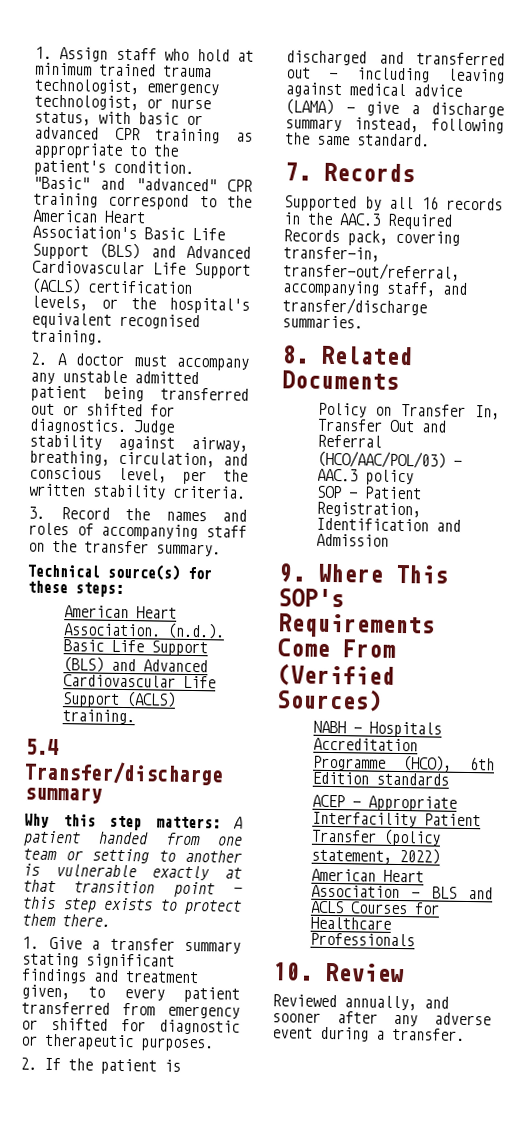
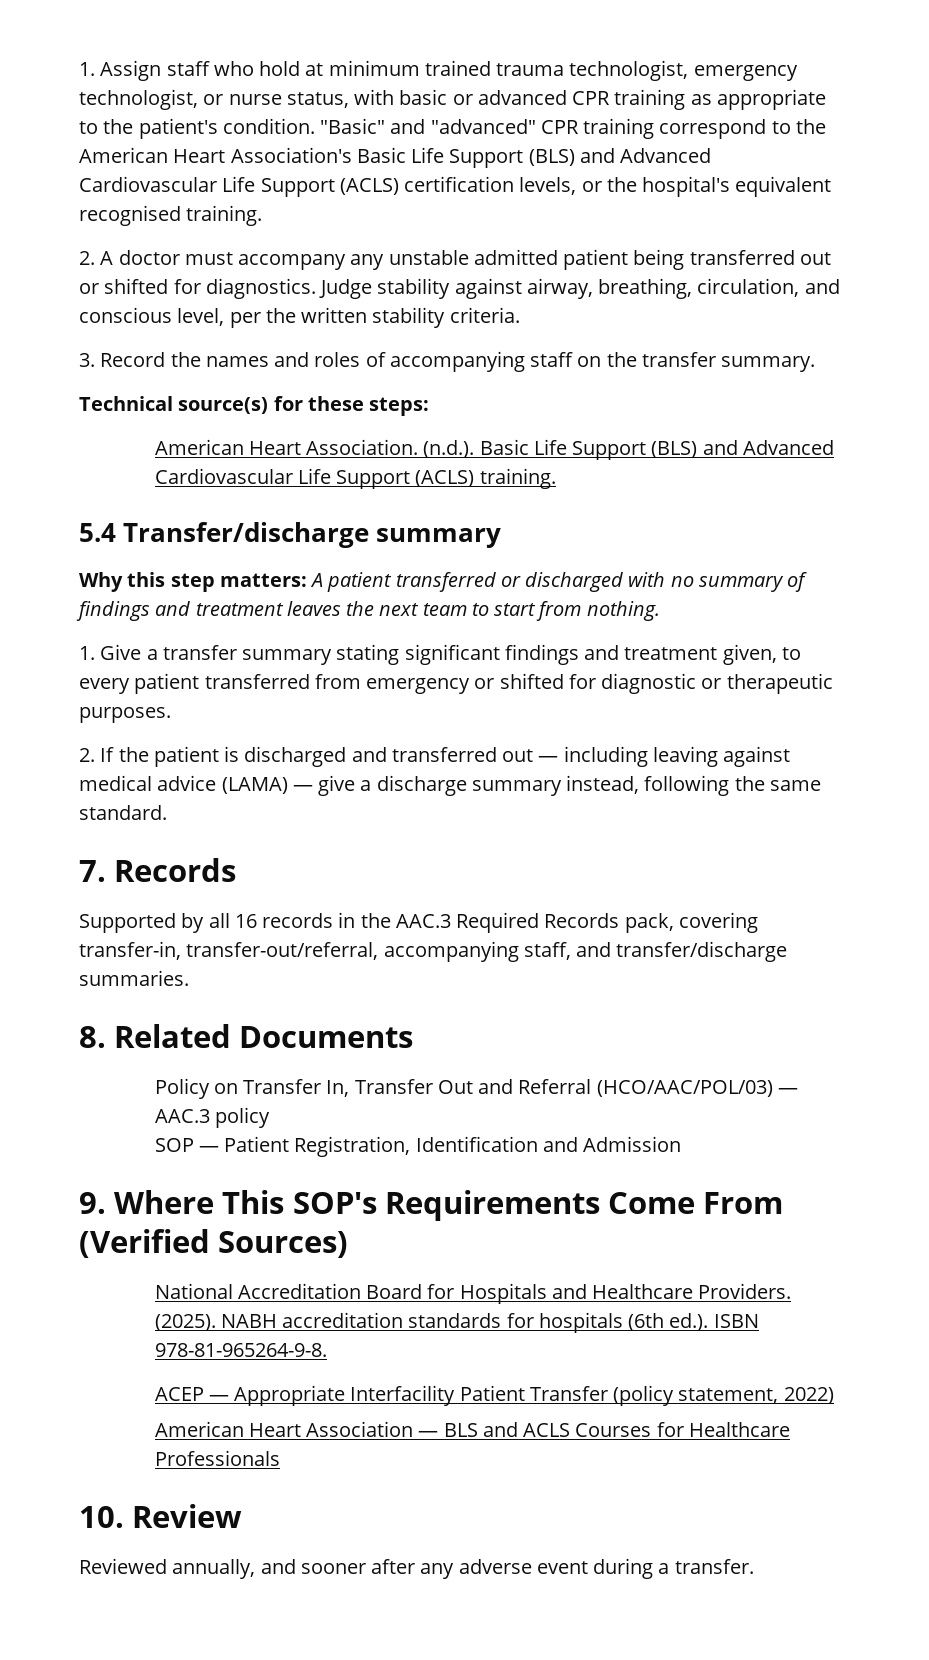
- Why this step matters: A patient handed from one team or setting to another is vulnerable exactly at that transition point — this step exists to protect them there.
+ Why this step matters: A patient transferred or discharged with no summary of findings and treatment leaves the next team to start from nothing.
- NABH — Hospitals Accreditation Programme (HCO), 6th Edition standards
+ National Accreditation Board for Hospitals and Healthcare Providers. (2025). NABH accreditation standards for hospitals (6th ed.). ISBN 978-81-965264-9-8.

